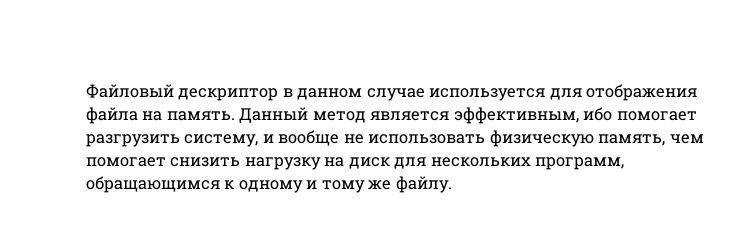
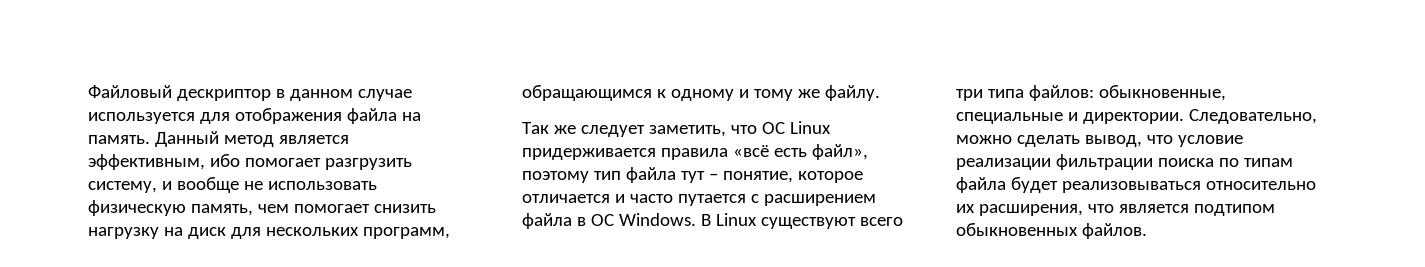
+ Так же следует заметить, что ОС Linux придерживается правила «всё есть файл», поэтому тип файла тут – понятие, которое отличается и часто путается с расширением файла в ОС Windows. В Linux существуют всего три типа файлов: обыкновенные, специальные и директории. Следовательно, можно сделать вывод, что условие реализации фильтрации поиска по типам файла будет реализовываться относительно их расширения, что является подтипом обыкновенных файлов.

